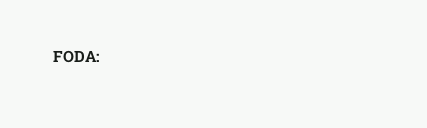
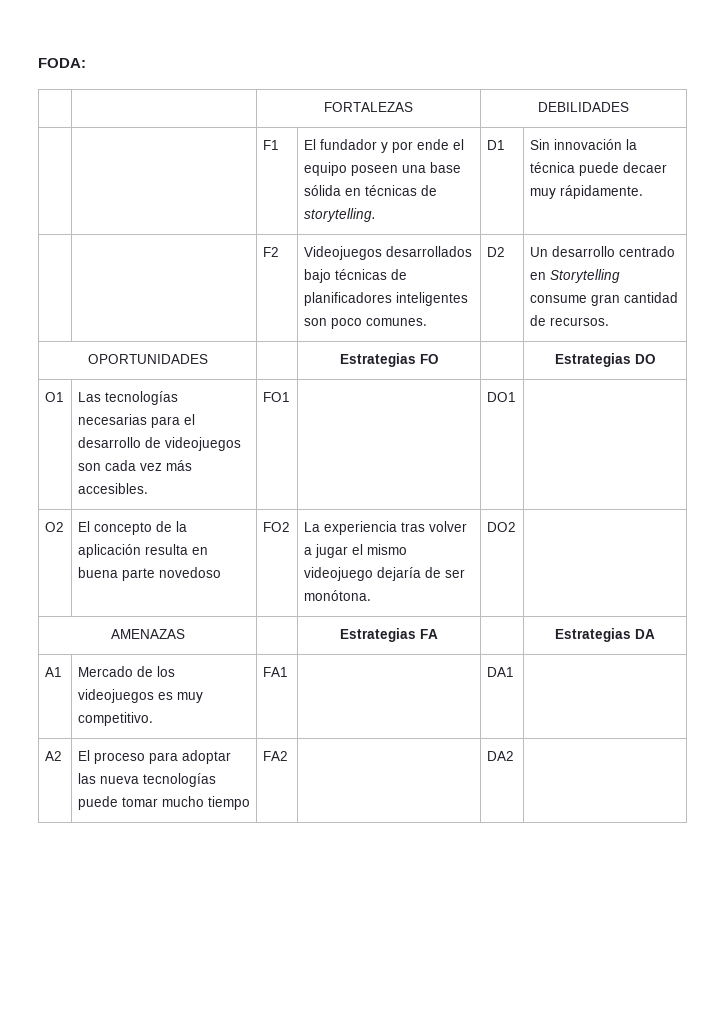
+ | | FORTALEZAS | DEBILIDADES
+ | | F1 | El fundador y por ende el equipo poseen una base sólida en técnicas de storytelling. | D1 | Sin innovación la técnica puede decaer muy rápidamente.
+ | | F2 | Videojuegos desarrollados bajo técnicas de planificadores inteligentes son poco comunes. | D2 | Un desarrollo centrado en Storytelling consume gran cantidad de recursos.
+ OPORTUNIDADES | | Estrategias FO | | Estrategias DO
+ O1 | Las tecnologías necesarias para el desarrollo de videojuegos son cada vez más accesibles. | FO1 | | DO1 |
+ O2 | El concepto de la aplicación resulta en buena parte novedoso | FO2 | La experiencia tras volver a jugar el mismo videojuego dejaría de ser monótona. | DO2 |
+ AMENAZAS | | Estrategias FA | | Estrategias DA
+ A1 | Mercado de los videojuegos es muy competitivo. | FA1 | | DA1 |
+ A2 | El proceso para adoptar las nueva tecnologías puede tomar mucho tiempo | FA2 | | DA2 |

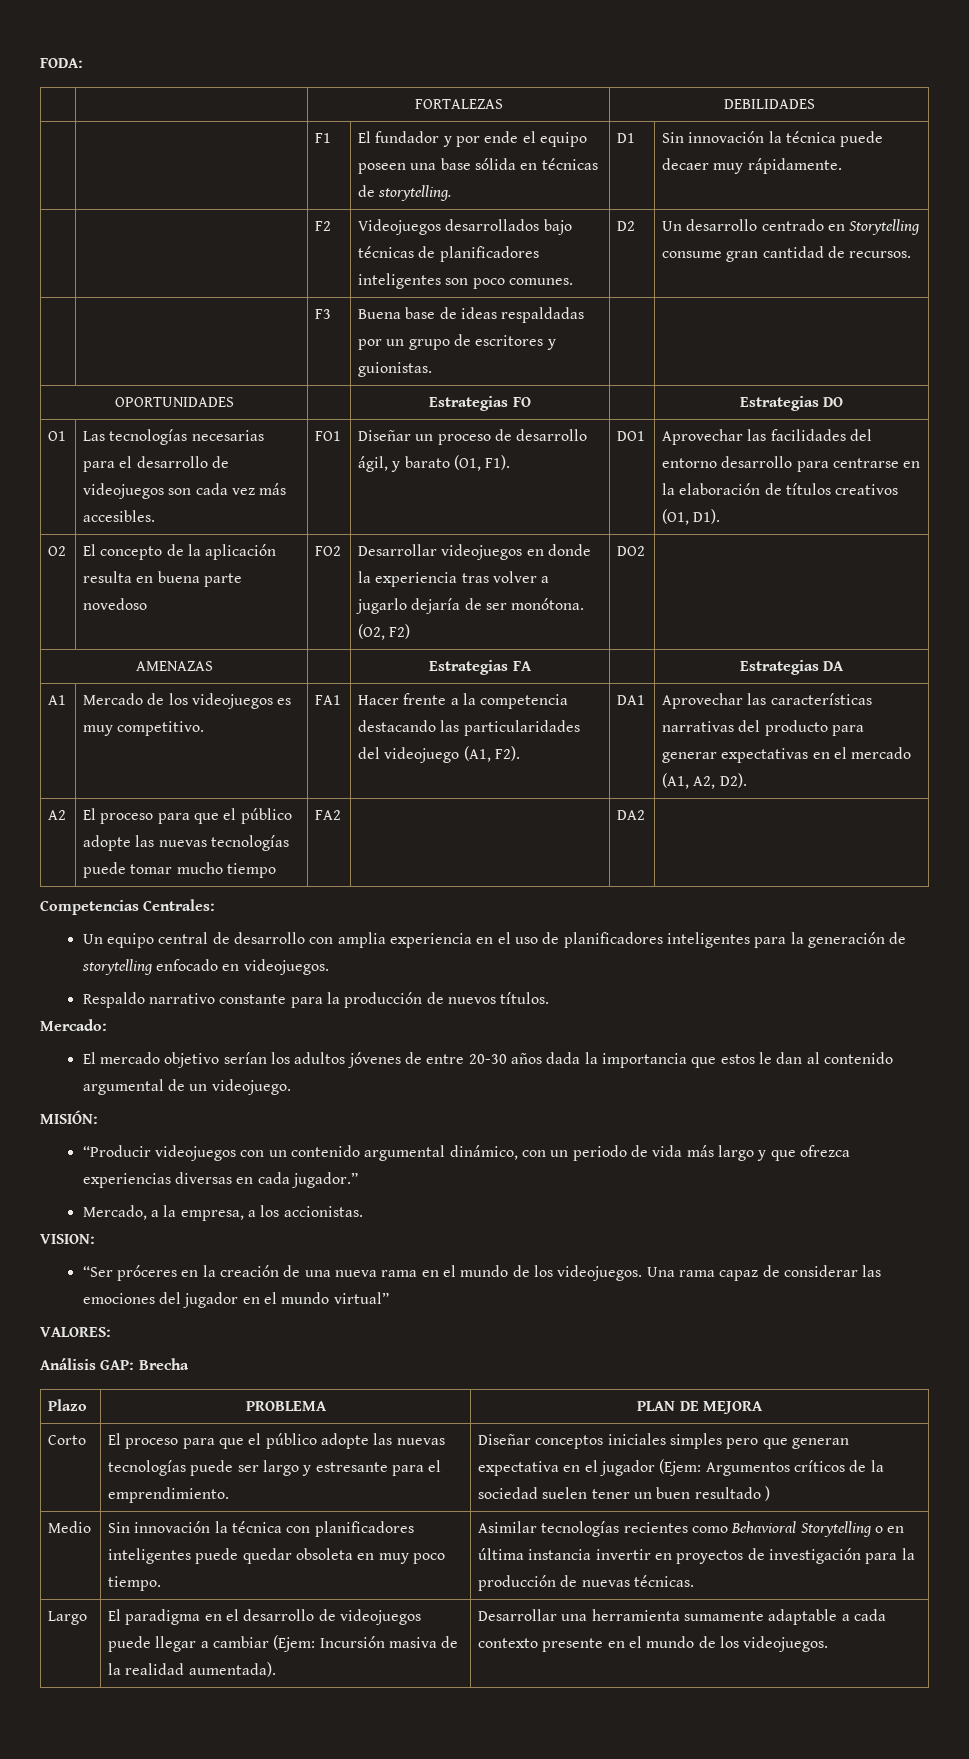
+ | | F3 | Buena base de ideas respaldadas por un grupo de escritores y guionistas. | |
- DO1
+ Diseñar un proceso de desarrollo ágil, y barato (O1, F1). | DO1 | Aprovechar las facilidades del entorno desarrollo para centrarse en la elaboración de títulos creativos (O1, D1).
- O2 | El concepto de la aplicación resulta en buena parte novedoso | FO2 | La experiencia tras volver a jugar el mismo videojuego dejaría de ser monótona. | DO2 |
+ O2 | El concepto de la aplicación resulta en buena parte novedoso | FO2 | Desarrollar videojuegos en donde la experiencia tras volver a jugarlo dejaría de ser monótona. (O2, F2) | DO2 |
- A1 | Mercado de los videojuegos es muy competitivo. | FA1 | | DA1 |
- A2 | El proceso para adoptar las nueva tecnologías puede tomar mucho tiempo | FA2 | | DA2 |
+ A1 | Mercado de los videojuegos es muy competitivo. | FA1 | Hacer frente a la competencia destacando las particularidades del videojuego (A1, F2). | DA1 | Aprovechar las características narrativas del producto para generar expectativas en el mercado (A1, A2, D2).
+ A2 | El proceso para que el público adopte las nuevas tecnologías puede tomar mucho tiempo | FA2 | | DA2 |
+ Competencias Centrales:
+ Un equipo central de desarrollo con amplia experiencia en el uso de planificadores inteligentes para la generación de storytelling enfocado en videojuegos.
+ Respaldo narrativo constante para la producción de nuevos títulos.
+ Mercado:
+ El mercado objetivo serían los adultos jóvenes de entre 20-30 años dada la importancia que estos le dan al contenido argumental de un videojuego.
+ MISIÓN:
+ “Producir videojuegos con un contenido argumental dinámico, con un periodo de vida más largo y que ofrezca experiencias diversas en cada jugador.”
+ Mercado, a la empresa, a los accionistas.
+ VISION:
+ “Ser próceres en la creación de una nueva rama en el mundo de los videojuegos. Una rama capaz de considerar las emociones del jugador en el mundo virtual”
+ VALORES:
+ Análisis GAP: Brecha
+ Plazo | PROBLEMA | PLAN DE MEJORA
+ Corto | El proceso para que el público adopte las nuevas tecnologías puede ser largo y estresante para el emprendimiento. | Diseñar conceptos iniciales simples pero que generan expectativa en el jugador (Ejem: Argumentos críticos de la sociedad suelen tener un buen resultado )
+ Medio | Sin innovación la técnica con planificadores inteligentes puede quedar obsoleta en muy poco tiempo. | Asimilar tecnologías recientes como Behavioral Storytelling o en última instancia invertir en proyectos de investigación para la producción de nuevas técnicas.
+ Largo | El paradigma en el desarrollo de videojuegos puede llegar a cambiar (Ejem: Incursión masiva de la realidad aumentada). | Desarrollar una herramienta sumamente adaptable a cada contexto presente en el mundo de los videojuegos.

